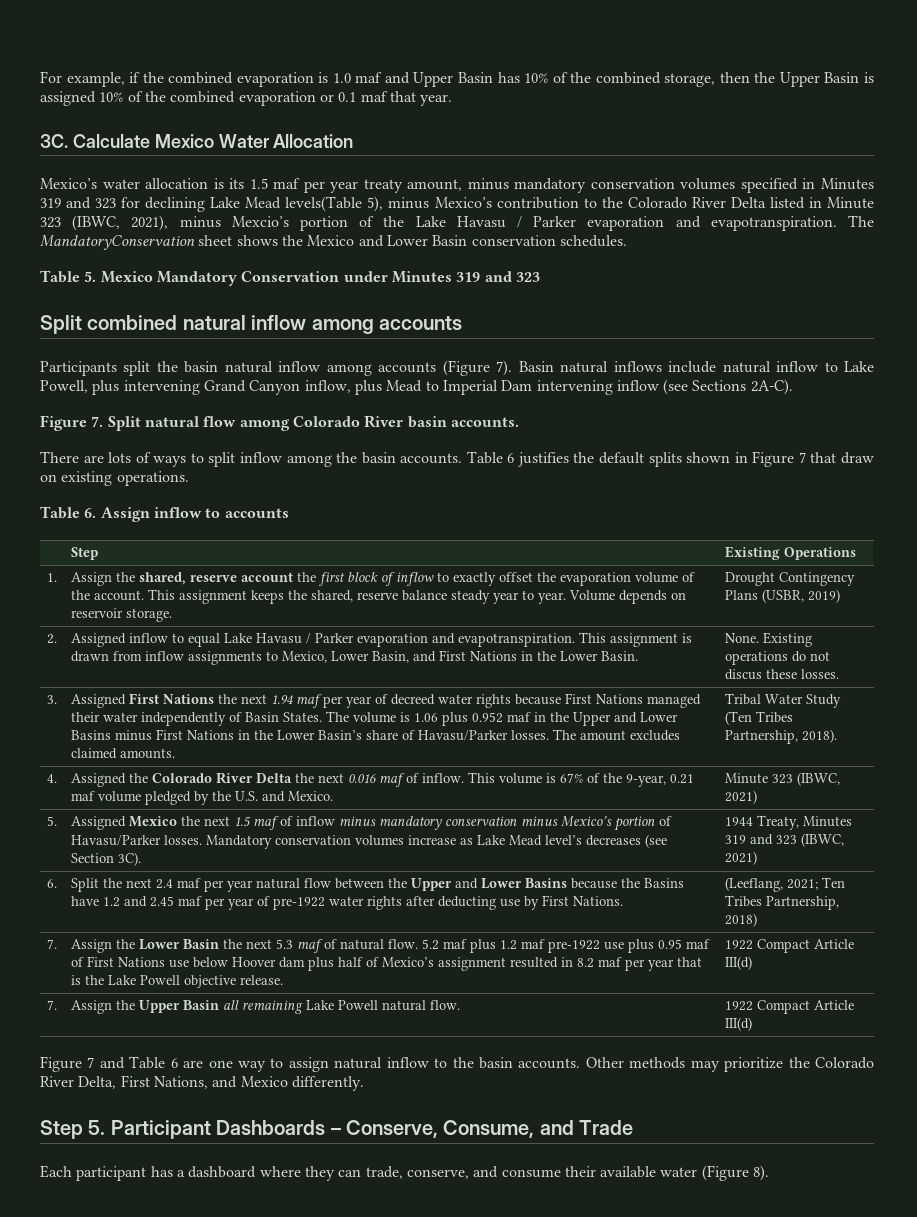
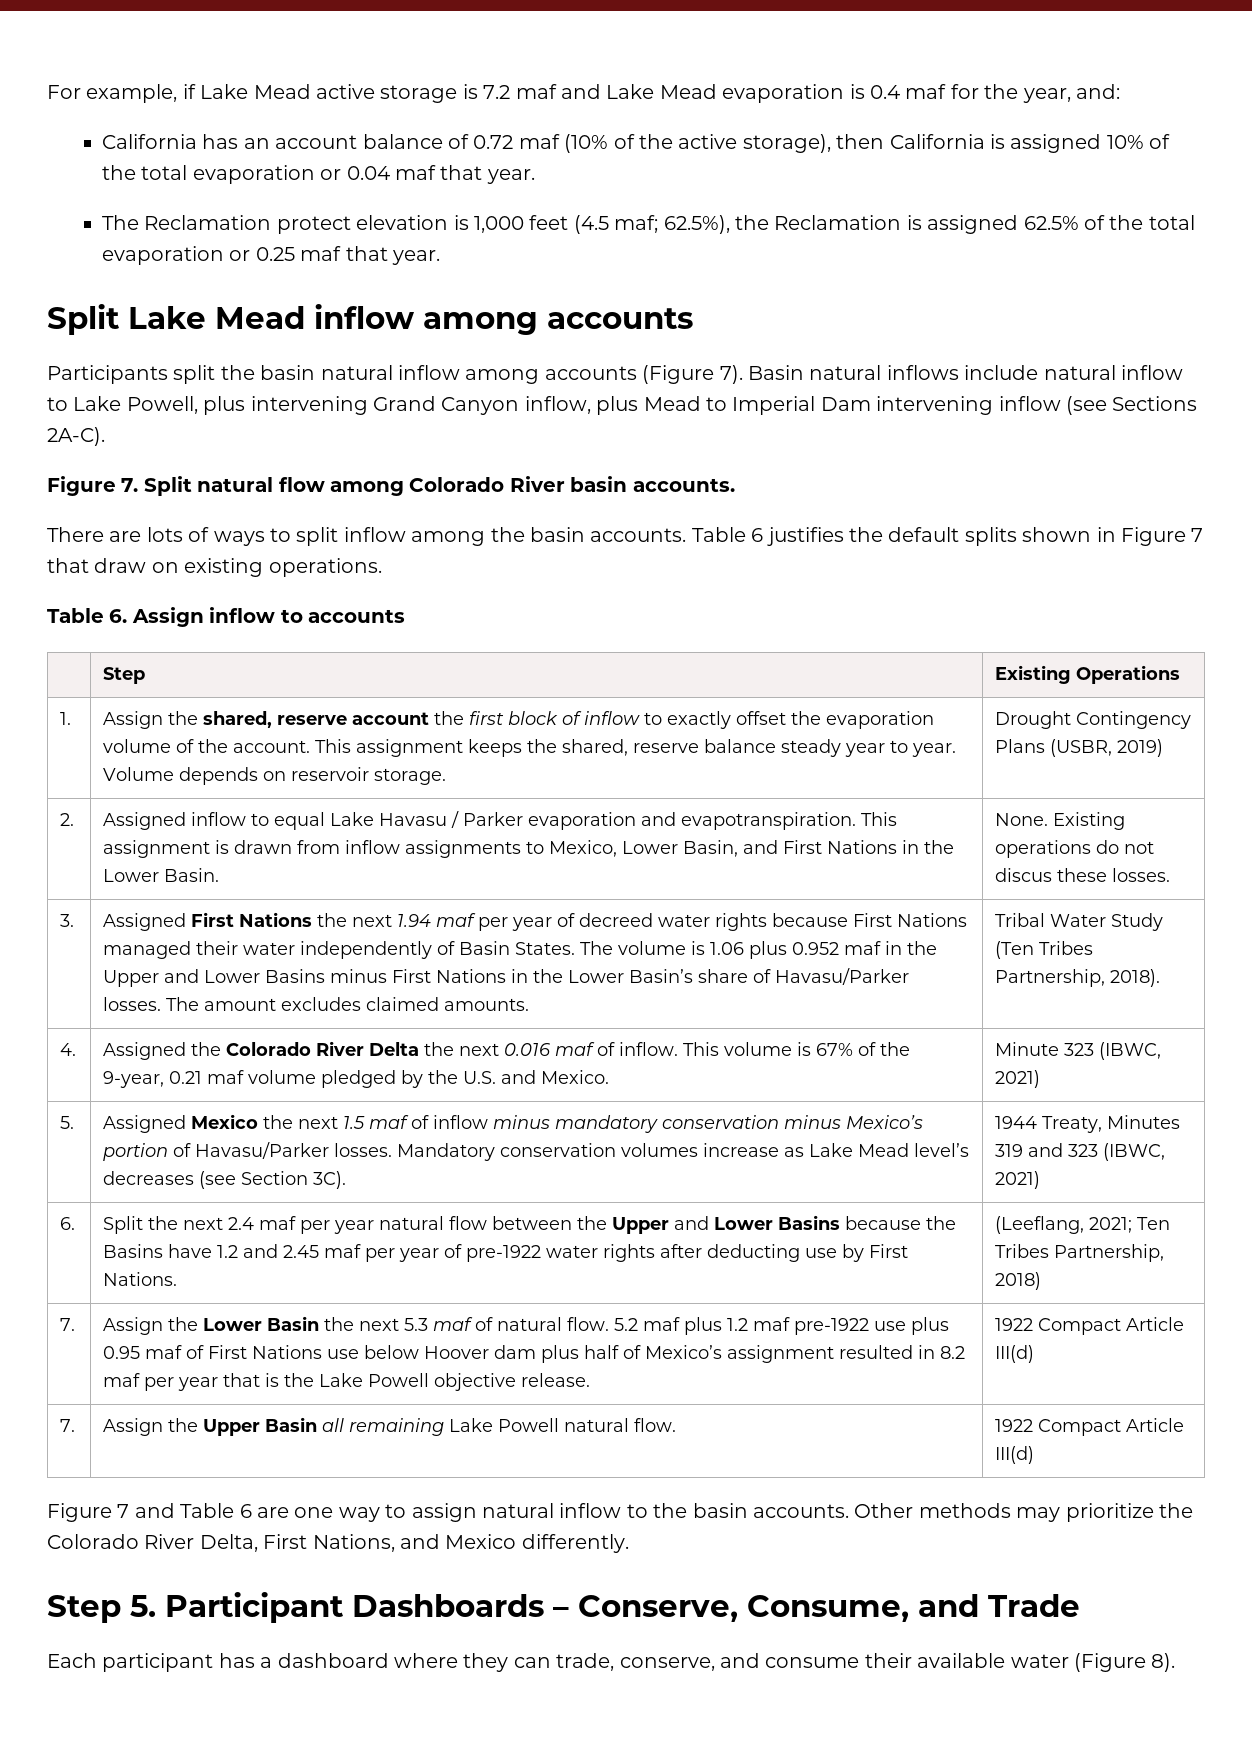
- For example, if the combined evaporation is 1.0 maf and Upper Basin has 10% of the combined storage, then the Upper Basin is assigned 10% of the combined evaporation or 0.1 maf that year.
- 3C. Calculate Mexico Water Allocation
- Mexico’s water allocation is its 1.5 maf per year treaty amount, minus mandatory conservation volumes specified in Minutes 319 and 323 for declining Lake Mead levels(Table 5), minus Mexico’s contribution to the Colorado River Delta listed in Minute 323 (IBWC, 2021), minus Mexcio’s portion of the Lake Havasu / Parker evaporation and evapotranspiration. The MandatoryConservation sheet shows the Mexico and Lower Basin conservation schedules.
- Table 5. Mexico Mandatory Conservation under Minutes 319 and 323
- Split combined natural inflow among accounts
+ For example, if Lake Mead active storage is 7.2 maf and Lake Mead evaporation is 0.4 maf for the year, and:
+ California has an account balance of 0.72 maf (10% of the active storage), then California is assigned 10% of the total evaporation or 0.04 maf that year.
+ The Reclamation protect elevation is 1,000 feet (4.5 maf; 62.5%), the Reclamation is assigned 62.5% of the total evaporation or 0.25 maf that year.
+ Split Lake Mead inflow among accounts

